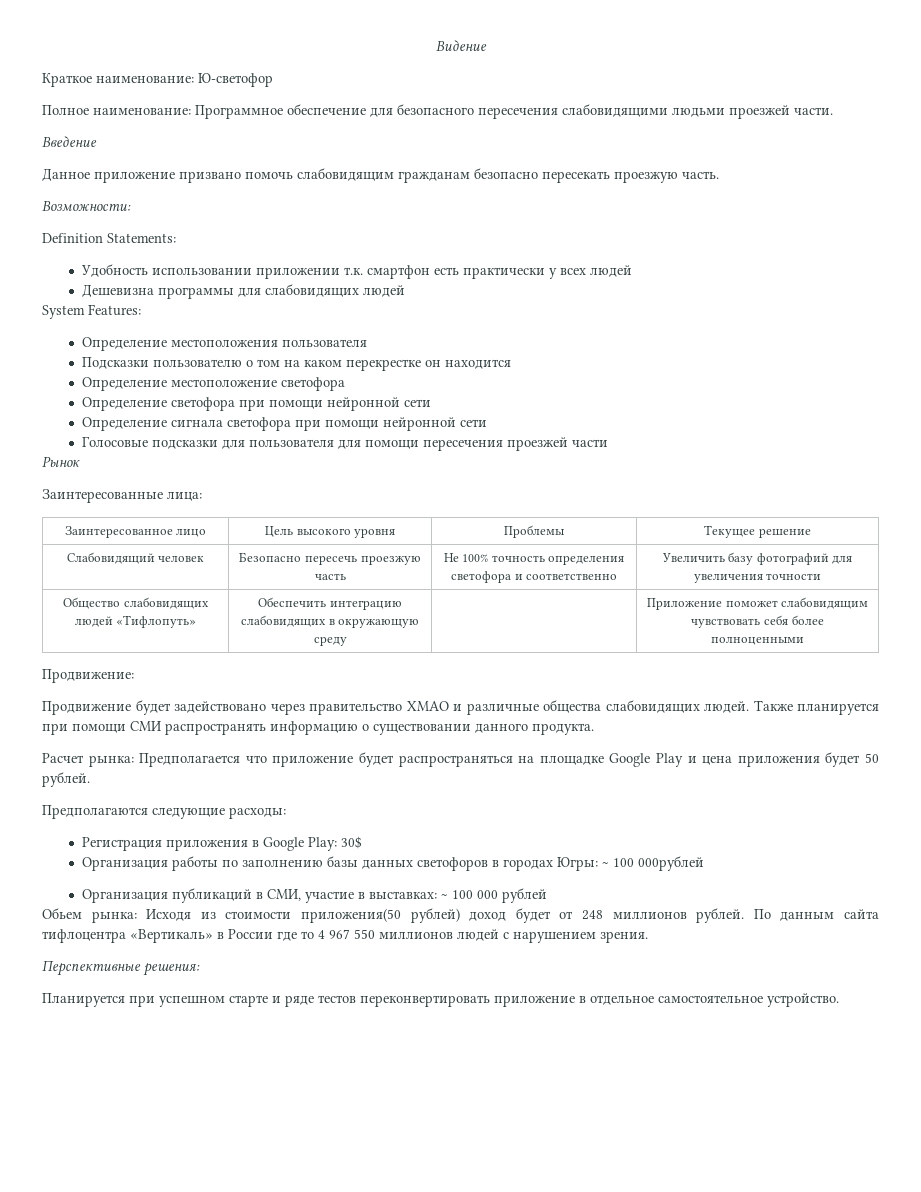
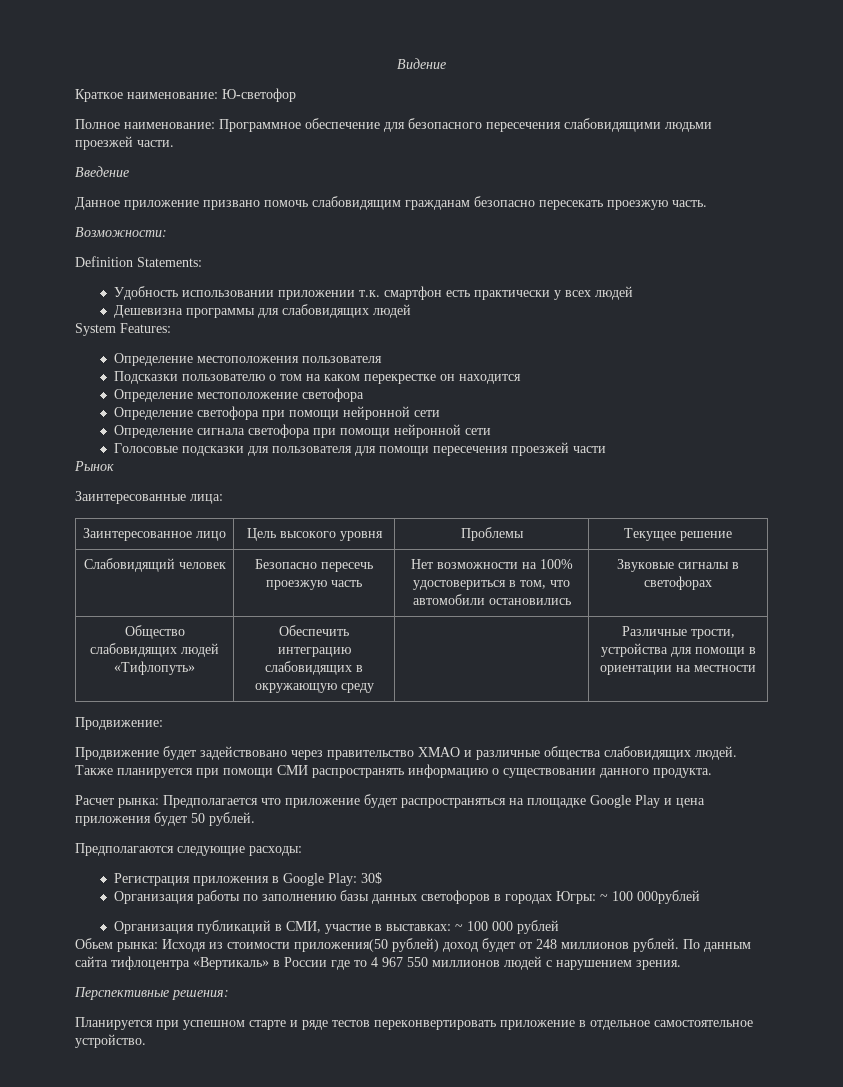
- Слабовидящий человек | Безопасно пересечь проезжую часть | Не 100% точность определения светофора и соответственно | Увеличить базу фотографий для увеличения точности
+ Слабовидящий человек | Безопасно пересечь проезжую часть | Нет возможности на 100% удостовериться в том, что автомобили остановились | Звуковые сигналы в светофорах
- Общество слабовидящих людей «Тифлопуть» | Обеспечить интеграцию слабовидящих в окружающую среду | | Приложение поможет слабовидящим чувствовать себя более полноценными
+ Общество слабовидящих людей «Тифлопуть» | Обеспечить интеграцию слабовидящих в окружающую среду | | Различные трости, устройства для помощи в ориентации на местности

